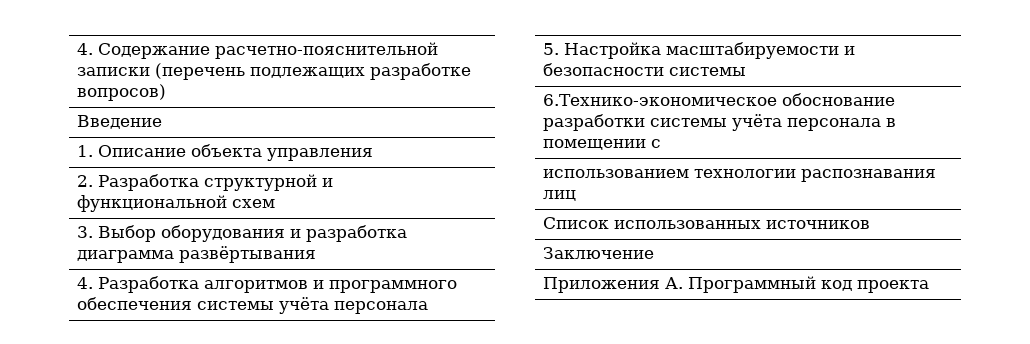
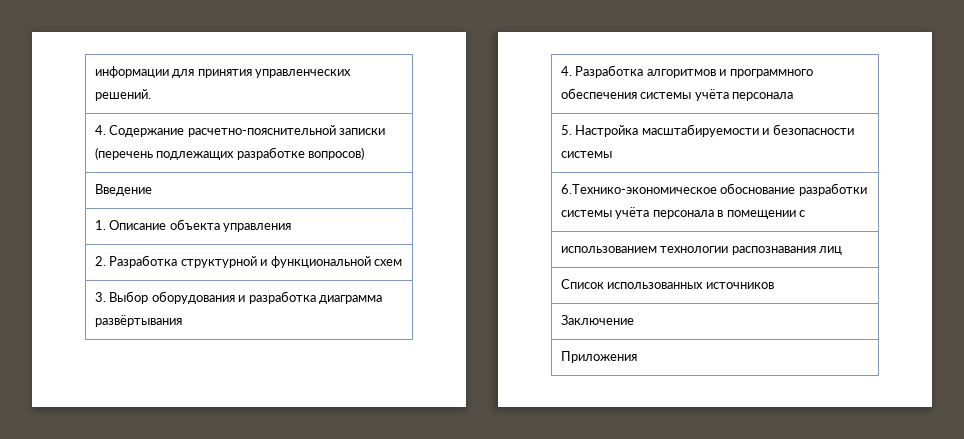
+ информации для принятия управленческих решений.
- Приложения А. Программный код проекта
+ Приложения

